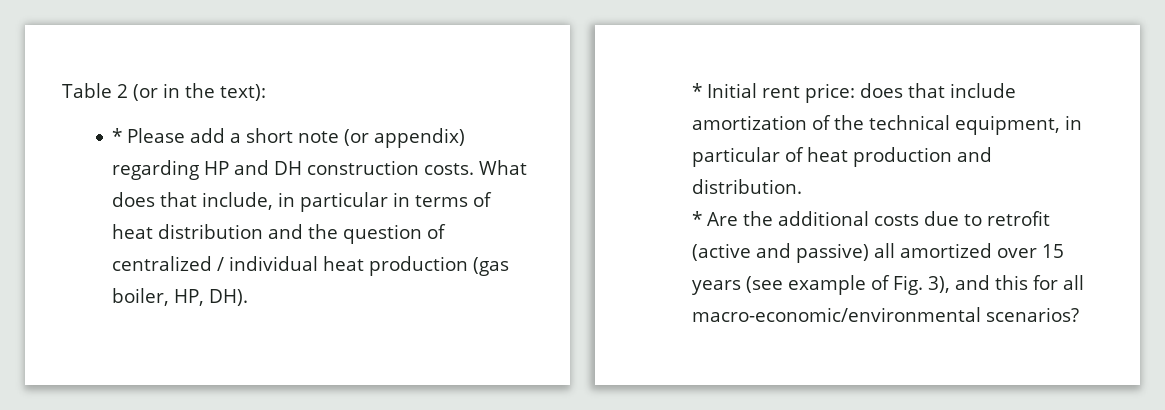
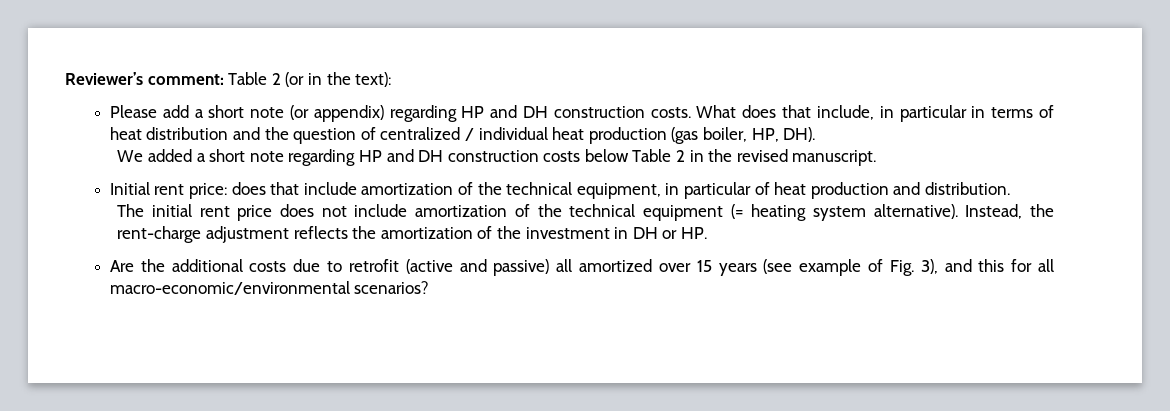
- Table 2 (or in the text):
+ Reviewer’s comment: Table 2 (or in the text):
- * Please add a short note (or appendix) regarding HP and DH construction costs.
+ Please add a short note (or appendix) regarding HP and DH construction costs.
- * Initial rent price: does that include amortization of the technical equipment, in particular of heat production and distribution.
+ We added a short note regarding HP and DH construction costs below Table 2 in the revised manuscript.
+ Initial rent price: does that include amortization of the technical equipment, in particular of heat production and distribution.
- * Are the additional costs due to retrofit (active and passive) all amortized over 15 years (see example of Fig. 3), and this for all macro-economic/environmental scenarios?
+ The initial rent price does not include amortization of the technical equipment (= heating system alternative). Instead, the rent-charge adjustment reflects the amortization of the investment in DH or HP.
+ Are the additional costs due to retrofit (active and passive) all amortized over 15 years (see example of Fig. 3), and this for all macro-economic/environmental scenarios?

